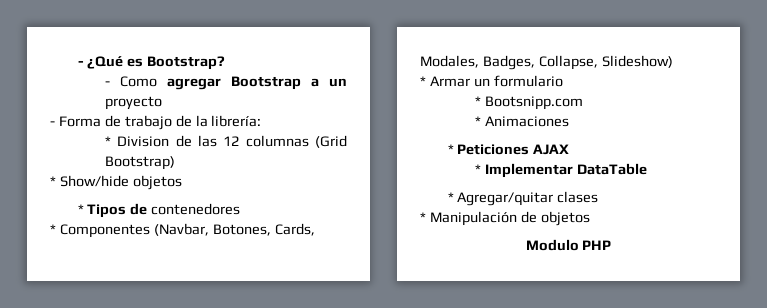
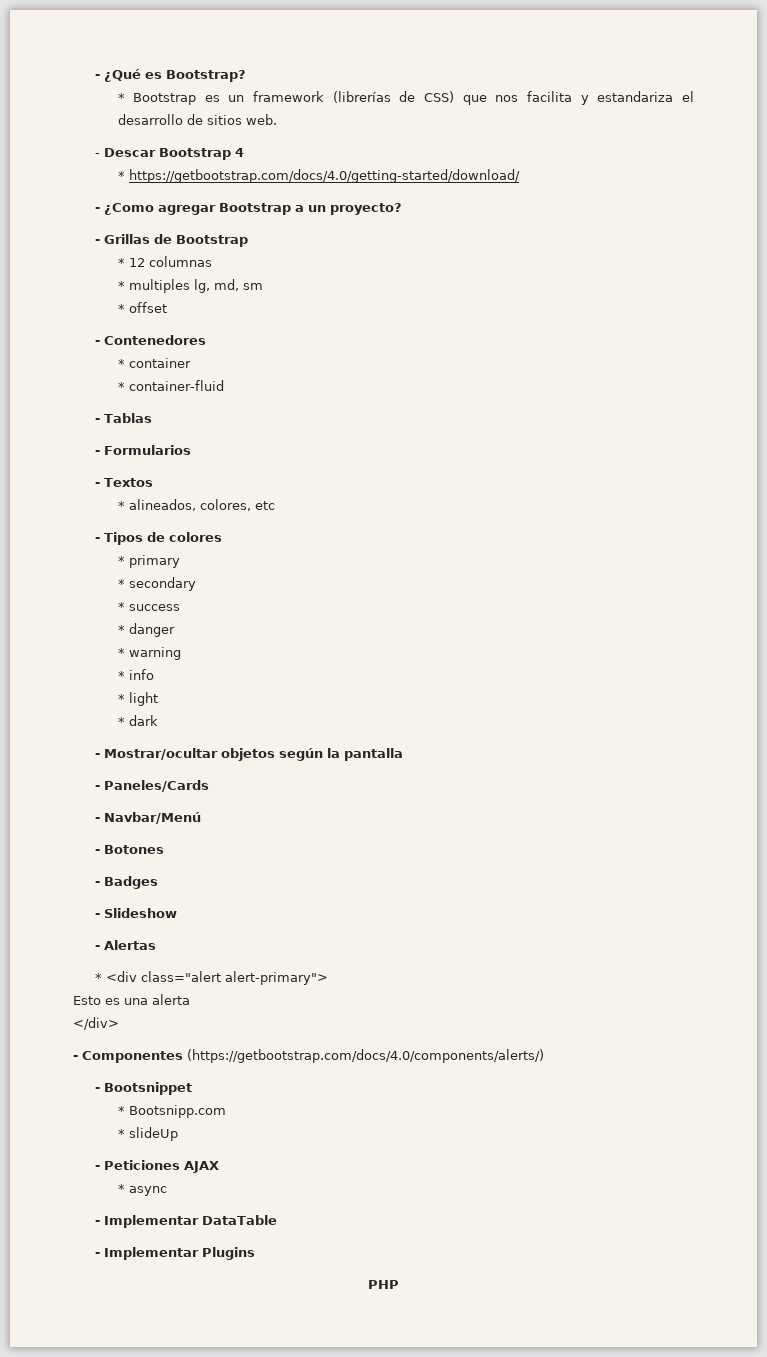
- - Como agregar Bootstrap a un proyecto
- - Forma de trabajo de la librería:
- * Division de las 12 columnas (Grid Bootstrap)
- * Show/hide objetos
- * Tipos de contenedores
- * Componentes (Navbar, Botones, Cards, Modales, Badges, Collapse, Slideshow)
- * Armar un formulario
+ * Bootstrap es un framework (librerías de CSS) que nos facilita y estandariza el desarrollo de sitios web.
+ - Descar Bootstrap 4
+ * https://getbootstrap.com/docs/4.0/getting-started/download/
+ - ¿Como agregar Bootstrap a un proyecto?
+ - Grillas de Bootstrap
+ * 12 columnas
+ * multiples lg, md, sm
+ * offset
+ - Contenedores
+ * container
+ * container-fluid
+ - Tablas
+ - Formularios
+ - Textos
+ * alineados, colores, etc
+ - Tipos de colores
+ * primary
+ * secondary
+ * success
+ * danger
+ * warning
+ * info
+ * light
+ * dark
+ - Mostrar/ocultar objetos según la pantalla
+ - Paneles/Cards
+ - Navbar/Menú
+ - Botones
+ - Badges
+ - Slideshow
+ - Alertas
+ * <div class="alert alert-primary">
+ Esto es una alerta
+ </div>
+ - Componentes (https://getbootstrap.com/docs/4.0/components/alerts/)
+ - Bootsnippet
- * Animaciones
- * Peticiones AJAX
+ * slideUp
+ - Peticiones AJAX
- * Implementar DataTable
+ * async
+ - Implementar DataTable
- * Agregar/quitar clases
- * Manipulación de objetos
- Modulo PHP
+ - Implementar Plugins
+ PHP

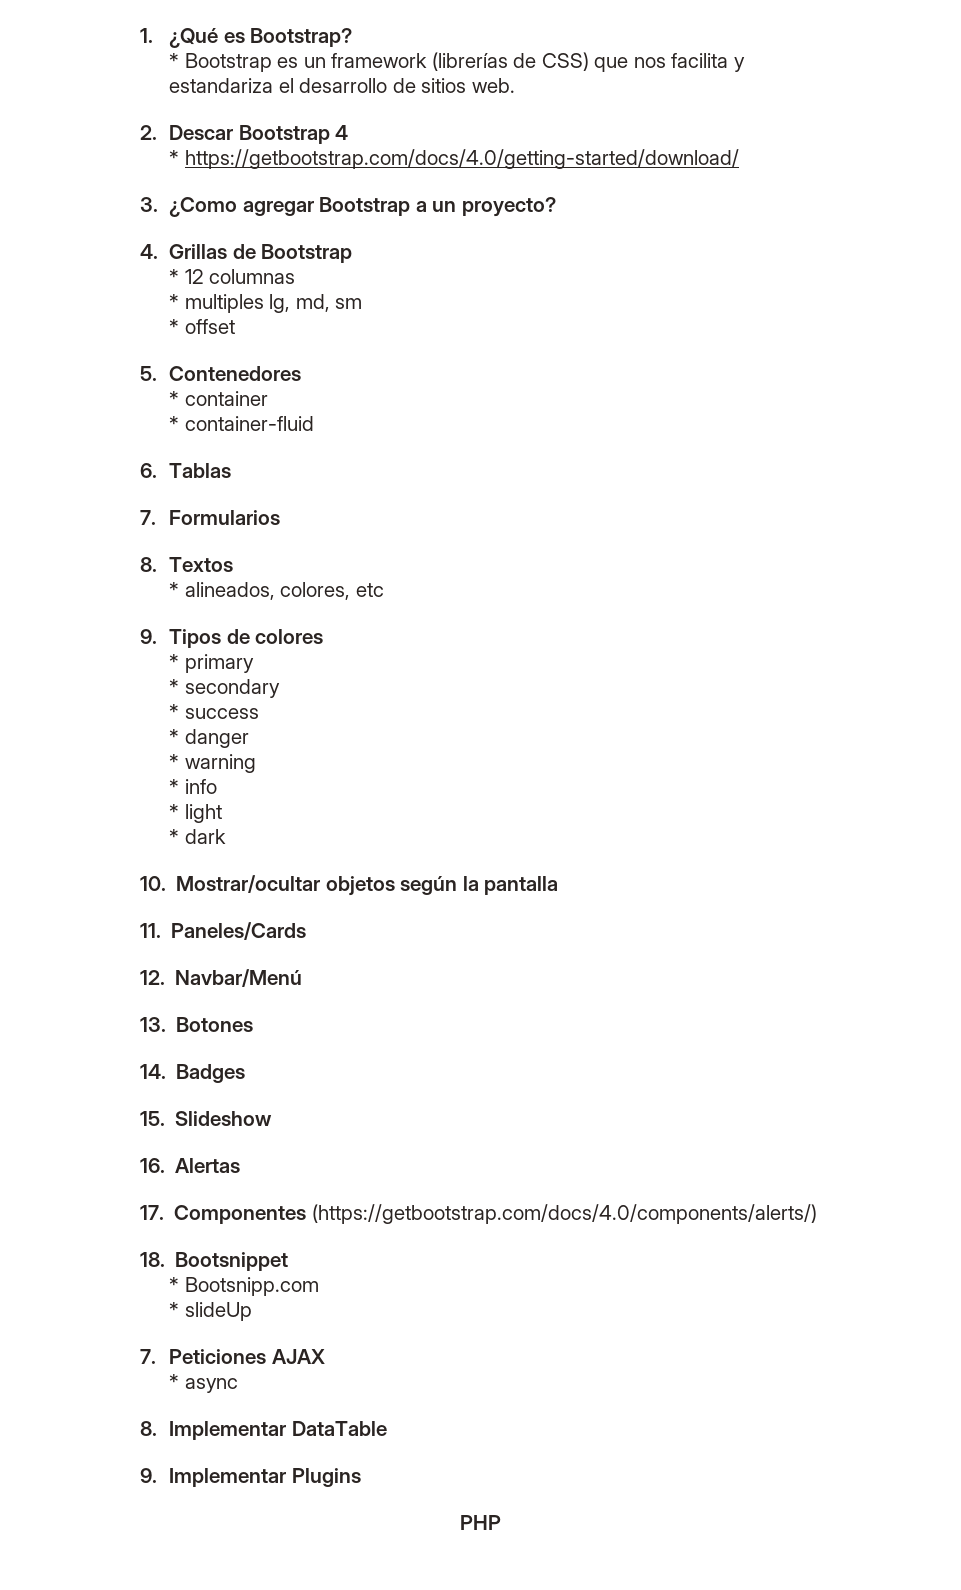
- - ¿Qué es Bootstrap?
+ 1. ¿Qué es Bootstrap?
- - Descar Bootstrap 4
+ 2. Descar Bootstrap 4
- - ¿Como agregar Bootstrap a un proyecto?
+ 3. ¿Como agregar Bootstrap a un proyecto?
- - Grillas de Bootstrap
+ 4. Grillas de Bootstrap
- - Contenedores
+ 5. Contenedores
- - Tablas
+ 6. Tablas
- - Formularios
+ 7. Formularios
- - Textos
+ 8. Textos
- - Tipos de colores
+ 9. Tipos de colores
- - Mostrar/ocultar objetos según la pantalla
+ 10. Mostrar/ocultar objetos según la pantalla
- - Paneles/Cards
+ 11. Paneles/Cards
- - Navbar/Menú
+ 12. Navbar/Menú
- - Botones
+ 13. Botones
- - Badges
+ 14. Badges
- - Slideshow
+ 15. Slideshow
- - Alertas
+ 16. Alertas
- * <div class="alert alert-primary">
- Esto es una alerta
- </div>
- - Componentes (https://getbootstrap.com/docs/4.0/components/alerts/)
+ 17. Componentes (https://getbootstrap.com/docs/4.0/components/alerts/)
- - Bootsnippet
+ 18. Bootsnippet
- - Peticiones AJAX
+ 7. Peticiones AJAX
- - Implementar DataTable
+ 8. Implementar DataTable
- - Implementar Plugins
+ 9. Implementar Plugins

